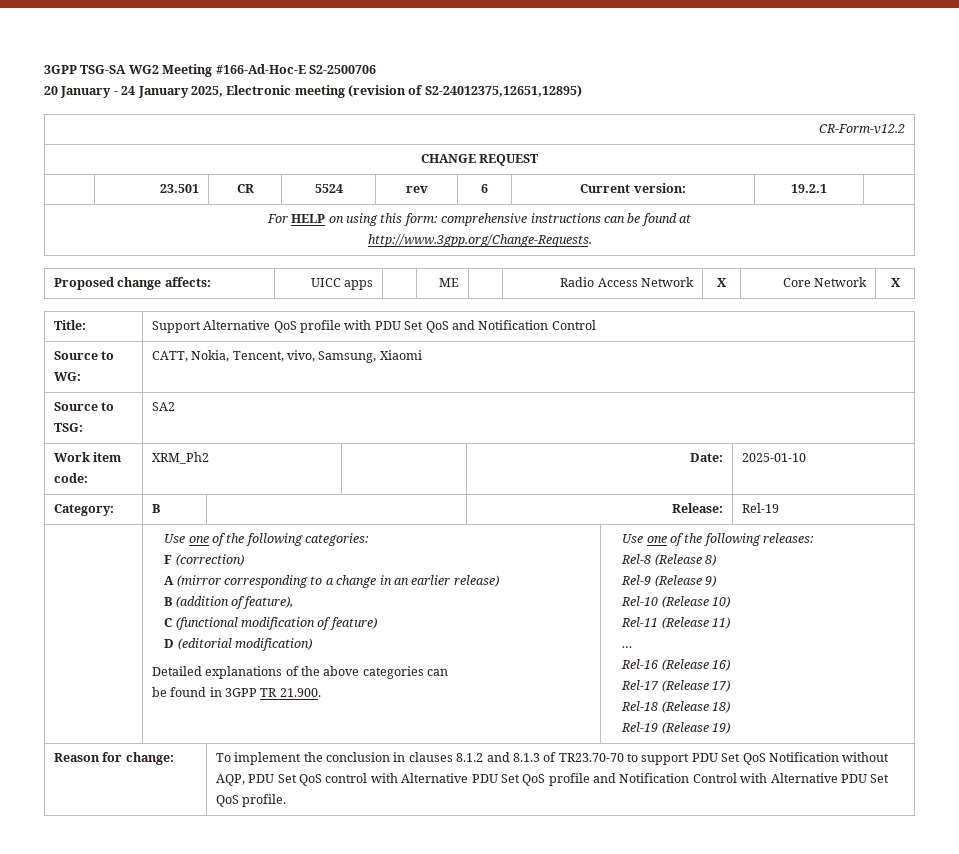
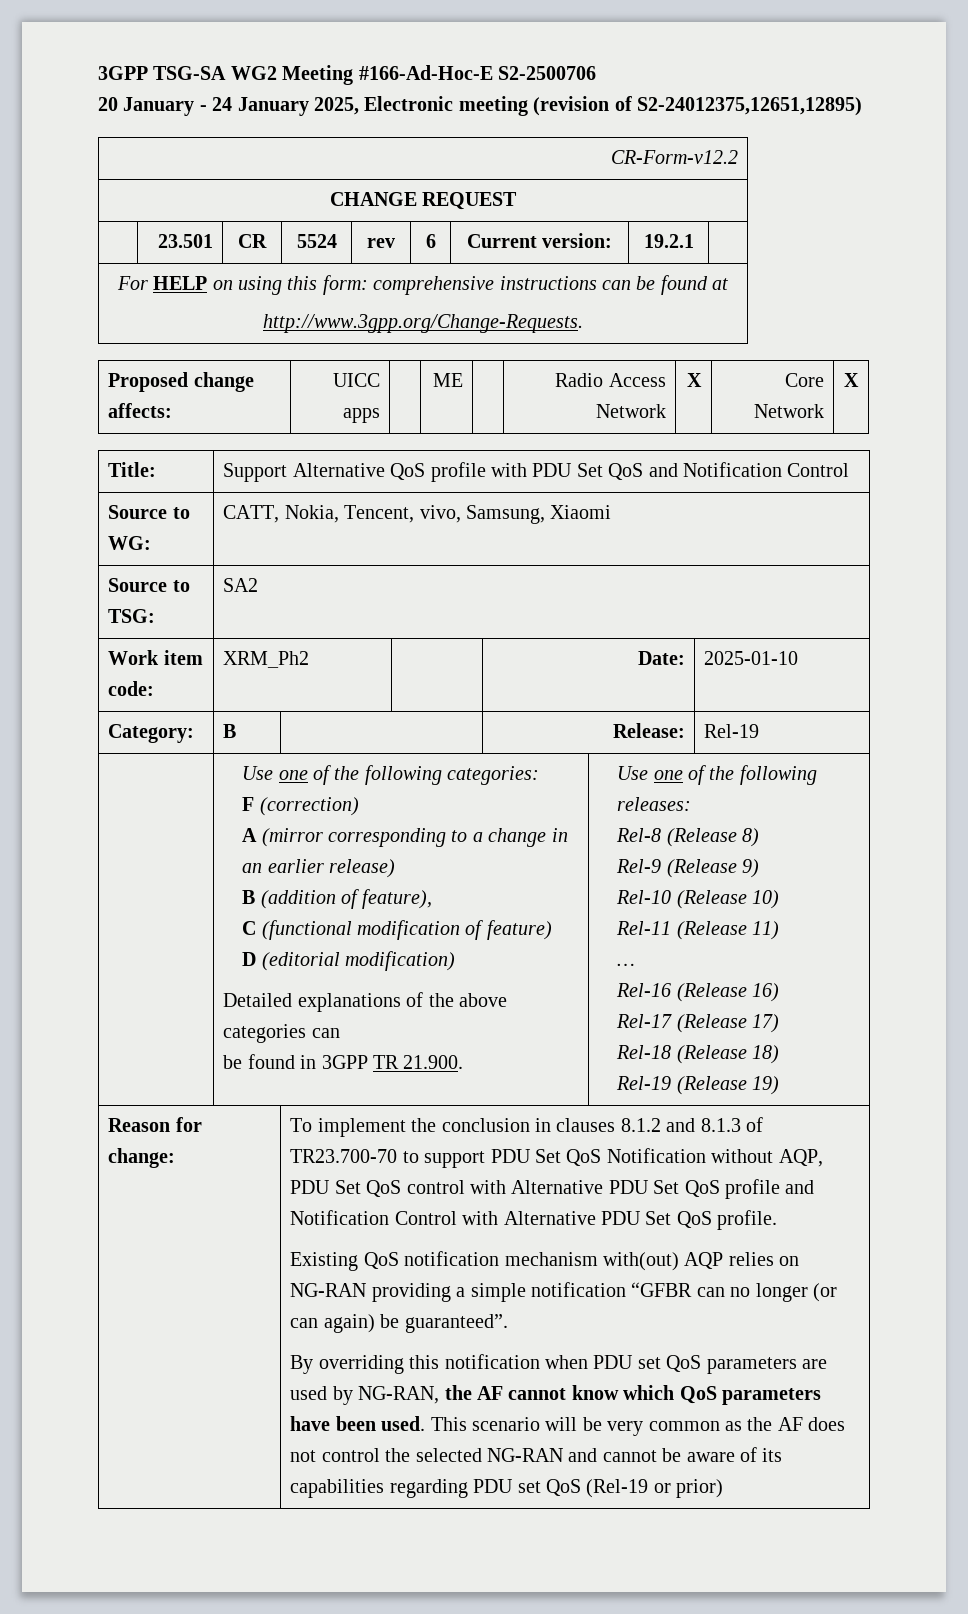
- To implement the conclusion in clauses 8.1.2 and 8.1.3 of TR23.70-70 to support PDU Set QoS Notification without AQP, PDU Set QoS control with Alternative PDU Set QoS profile and Notification Control with Alternative PDU Set QoS profile.
+ To implement the conclusion in clauses 8.1.2 and 8.1.3 of TR23.700-70 to support PDU Set QoS Notification without AQP, PDU Set QoS control with Alternative PDU Set QoS profile and Notification Control with Alternative PDU Set QoS profile.
+ Existing QoS notification mechanism with(out) AQP relies on NG-RAN providing a simple notification “GFBR can no longer (or can again) be guaranteed”.
+ By overriding this notification when PDU set QoS parameters are used by NG-RAN, the AF cannot know which QoS parameters have been used. This scenario will be very common as the AF does not control the selected NG-RAN and cannot be aware of its capabilities regarding PDU set QoS (Rel-19 or prior)

